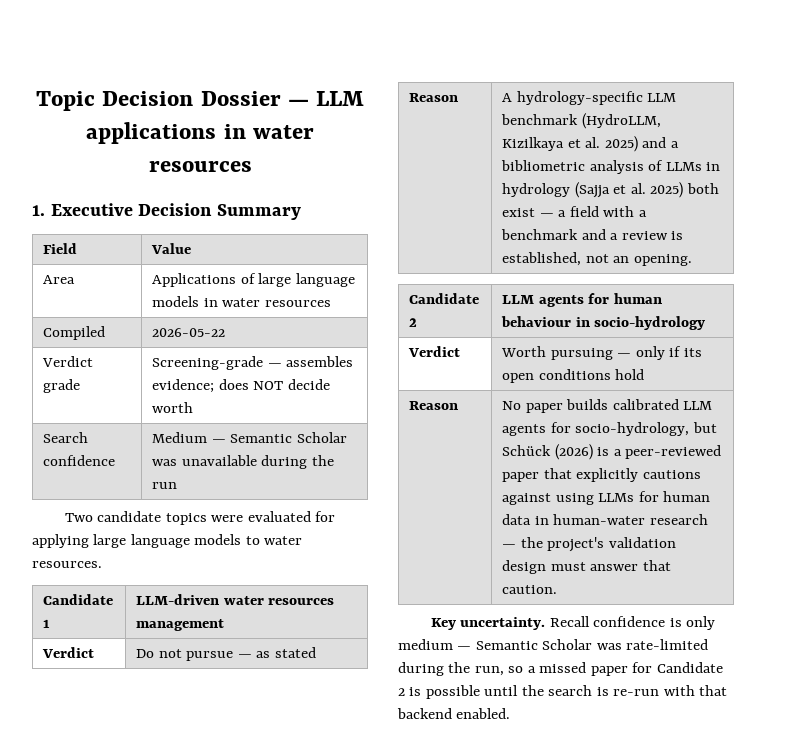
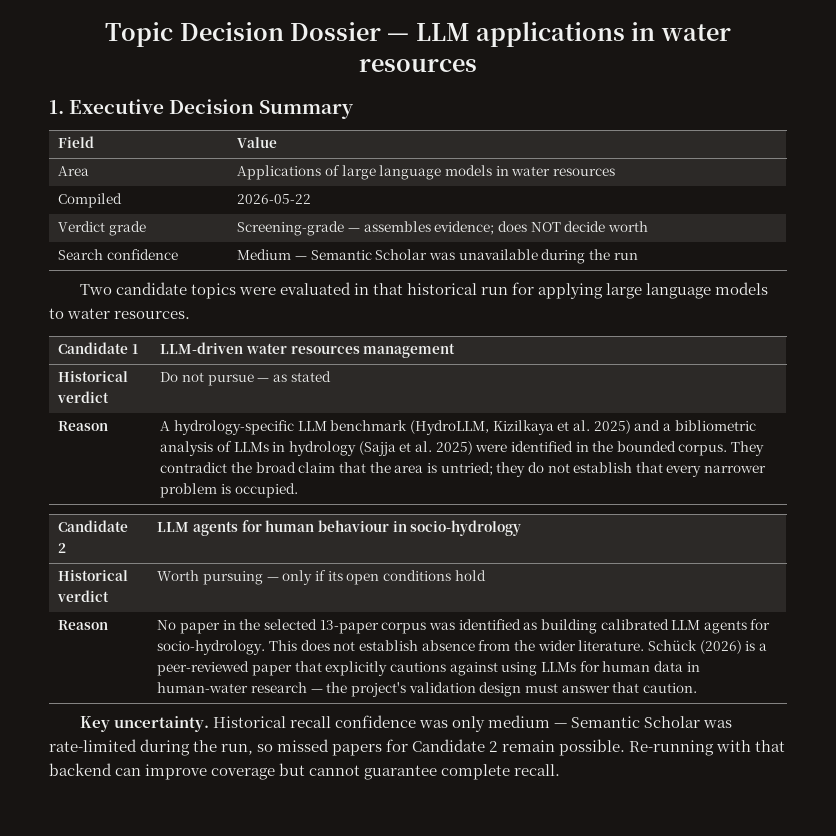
- Two candidate topics were evaluated for applying large language models to water resources.
+ Two candidate topics were evaluated in that historical run for applying large language models to water resources.
- Verdict | Do not pursue — as stated
+ Historical verdict | Do not pursue — as stated
- A hydrology-specific LLM benchmark (HydroLLM, Kizilkaya et al. 2025) and a bibliometric analysis of LLMs in hydrology (Sajja et al. 2025) both exist — a field with a benchmark and a review is established, not an opening.
+ A hydrology-specific LLM benchmark (HydroLLM, Kizilkaya et al. 2025) and a bibliometric analysis of LLMs in hydrology (Sajja et al. 2025) were identified in the bounded corpus. They contradict the broad claim that the area is untried; they do not establish that every narrower problem is occupied.
- Verdict | Worth pursuing — only if its open conditions hold
+ Historical verdict | Worth pursuing — only if its open conditions hold
- No paper builds calibrated LLM agents for socio-hydrology, but Schück (2026) is a peer-reviewed paper that explicitly cautions against using LLMs for human data in human-water research — the project's validation design must answer that caution.
+ No paper in the selected 13-paper corpus was identified as building calibrated LLM agents for socio-hydrology. This does not establish absence from the wider literature. Schück (2026) is a peer-reviewed paper that explicitly cautions against using LLMs for human data in human-water research — the project's validation design must answer that caution.
- Recall confidence is only medium — Semantic Scholar was rate-limited during the run, so a missed paper for Candidate 2 is possible until the search is re-run with that backend enabled.
+ Historical recall confidence was only medium — Semantic Scholar was rate-limited during the run, so missed papers for Candidate 2 remain possible. Re-running with that backend can improve coverage but cannot guarantee complete recall.

